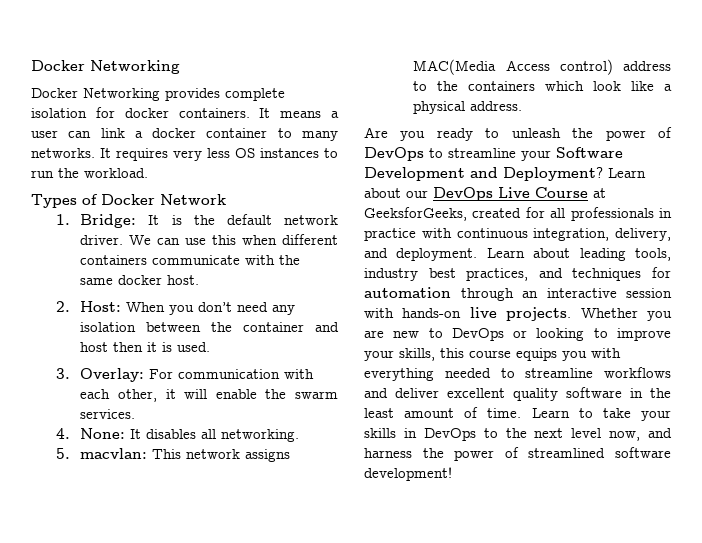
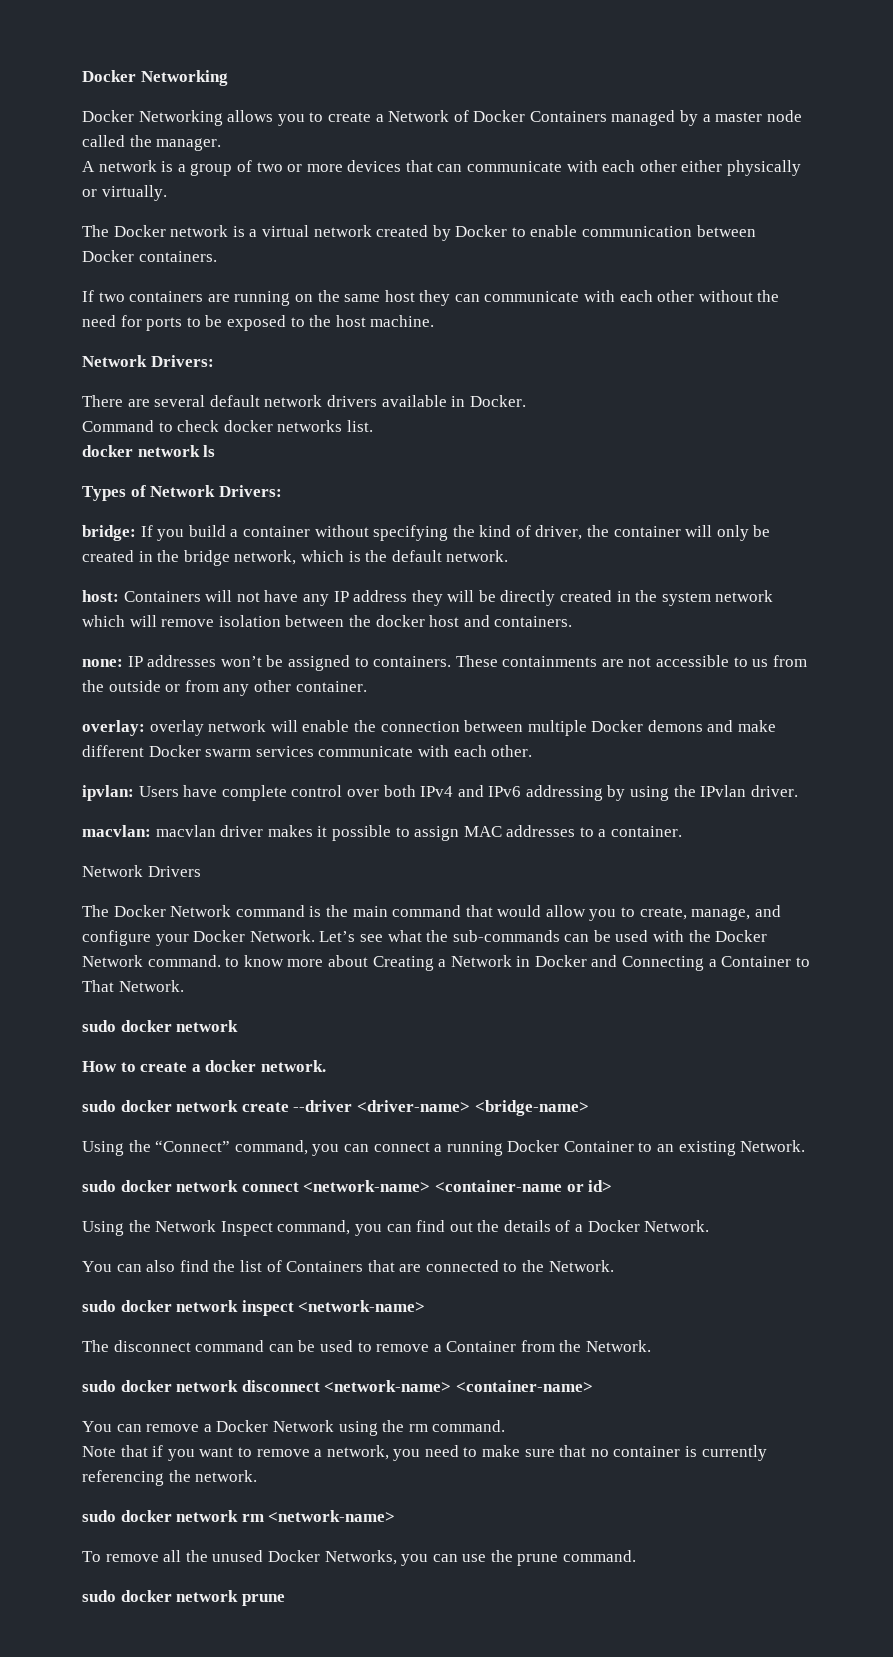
- Docker Networking provides complete isolation for docker containers. It means a user can link a docker container to many networks. It requires very less OS instances to run the workload.
+ Docker Networking allows you to create a Network of Docker Containers managed by a master node called the manager.
+ A network is a group of two or more devices that can communicate with each other either physically or virtually.
+ The Docker network is a virtual network created by Docker to enable communication between Docker containers.
+ If two containers are running on the same host they can communicate with each other without the need for ports to be exposed to the host machine.
+ Network Drivers:
+ There are several default network drivers available in Docker.
+ Command to check docker networks list.
+ docker network ls
- Types of Docker Network
- 1. Bridge: It is the default network driver. We can use this when different containers communicate with the same docker host.
- 2. Host: When you don’t need any isolation between the container and host then it is used.
- 3. Overlay: For communication with each other, it will enable the swarm services.
- 4. None: It disables all networking.
- 5. macvlan: This network assigns MAC(Media Access control) address to the containers which look like a physical address.
- Are you ready to unleash the power of DevOps to streamline your Software Development and Deployment? Learn about our DevOps Live Course at GeeksforGeeks, created for all professionals in practice with continuous integration, delivery, and deployment. Learn about leading tools, industry best practices, and techniques for automation through an interactive session with hands-on live projects. Whether you are new to DevOps or looking to improve your skills, this course equips you with everything needed to streamline workflows and deliver excellent quality software in the least amount of time. Learn to take your skills in DevOps to the next level now, and harness the power of streamlined software development!
+ Types of Network Drivers:
+ bridge: If you build a container without specifying the kind of driver, the container will only be created in the bridge network, which is the default network.
+ host: Containers will not have any IP address they will be directly created in the system network which will remove isolation between the docker host and containers.
+ none: IP addresses won’t be assigned to containers. These containments are not accessible to us from the outside or from any other container.
+ overlay: overlay network will enable the connection between multiple Docker demons and make different Docker swarm services communicate with each other.
+ ipvlan: Users have complete control over both IPv4 and IPv6 addressing by using the IPvlan driver.
+ macvlan: macvlan driver makes it possible to assign MAC addresses to a container.
+ Network Drivers
+ The Docker Network command is the main command that would allow you to create, manage, and configure your Docker Network. Let’s see what the sub-commands can be used with the Docker Network command. to know more about Creating a Network in Docker and Connecting a Container to That Network.
+ sudo docker network
+ How to create a docker network.
+ sudo docker network create --driver <driver-name> <bridge-name>
+ Using the “Connect” command, you can connect a running Docker Container to an existing Network.
+ sudo docker network connect <network-name> <container-name or id>
+ Using the Network Inspect command, you can find out the details of a Docker Network.
+ You can also find the list of Containers that are connected to the Network.
+ sudo docker network inspect <network-name>
+ The disconnect command can be used to remove a Container from the Network.
+ sudo docker network disconnect <network-name> <container-name>
+ You can remove a Docker Network using the rm command.
+ Note that if you want to remove a network, you need to make sure that no container is currently referencing the network.
+ sudo docker network rm <network-name>
+ To remove all the unused Docker Networks, you can use the prune command.
+ sudo docker network prune

